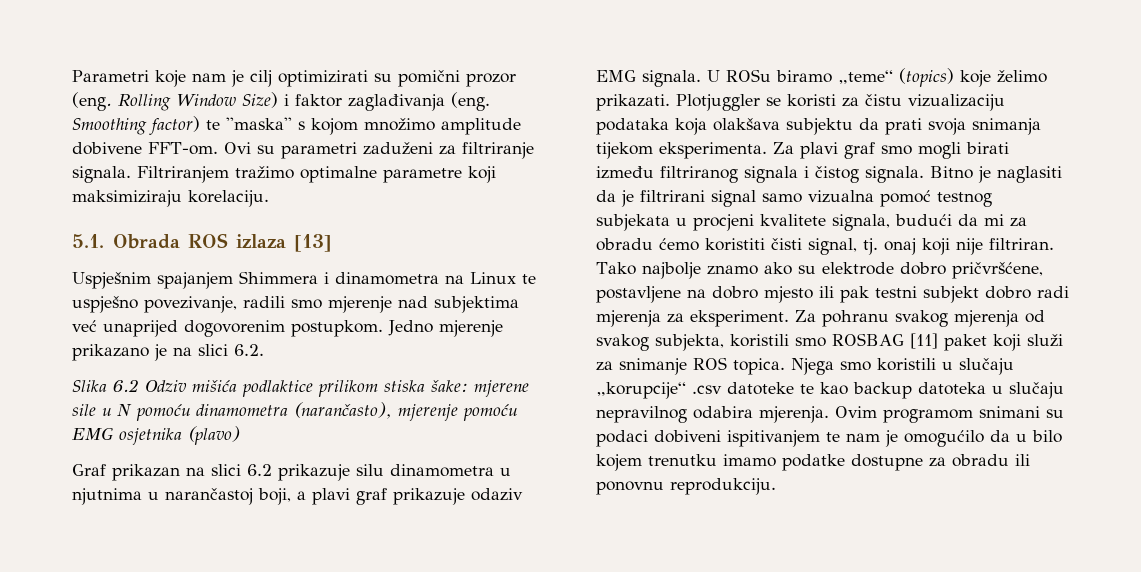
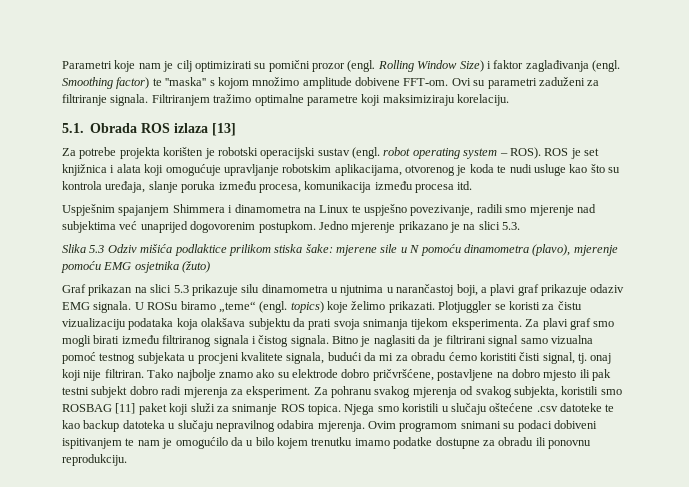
- Parametri koje nam je cilj optimizirati su pomični prozor (eng.
+ Parametri koje nam je cilj optimizirati su pomični prozor (engl.
- Rolling Window Size) i faktor zaglađivanja (eng.
+ Rolling Window Size) i faktor zaglađivanja (engl.
+ Za potrebe projekta korišten je robotski operacijski sustav (engl. robot operating system – ROS). ROS je set knjižnica i alata koji omogućuje upravljanje robotskim aplikacijama, otvorenog je koda te nudi usluge kao što su kontrola uređaja, slanje poruka između procesa, komunikacija između procesa itd.
- Jedno mjerenje prikazano je na slici 6.2.
+ Jedno mjerenje prikazano je na slici 5.3.
- Slika 6.2 Odziv mišića podlaktice prilikom stiska šake: mjerene sile u N pomoću dinamometra (narančasto), mjerenje pomoću EMG osjetnika (plavo)
+ Slika 5.3 Odziv mišića podlaktice prilikom stiska šake: mjerene sile u N pomoću dinamometra (plavo), mjerenje pomoću EMG osjetnika (žuto)
- Graf prikazan na slici 6.2 prikazuje silu dinamometra u njutnima u narančastoj boji, a plavi graf prikazuje odaziv EMG signala.
+ Graf prikazan na slici 5.3 prikazuje silu dinamometra u njutnima u narančastoj boji, a plavi graf prikazuje odaziv EMG signala.
- U ROSu biramo „teme“ (topics) koje želimo prikazati.
+ U ROSu biramo „teme“ (engl. topics) koje želimo prikazati.
- Njega smo koristili u slučaju „korupcije“ .csv datoteke te kao backup datoteka u slučaju nepravilnog odabira mjerenja.
+ Njega smo koristili u slučaju oštećene .csv datoteke te kao backup datoteka u slučaju nepravilnog odabira mjerenja.

